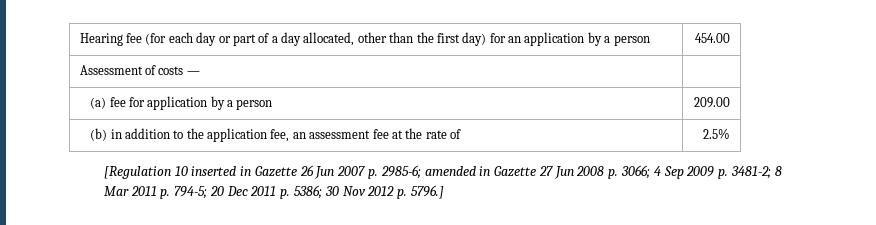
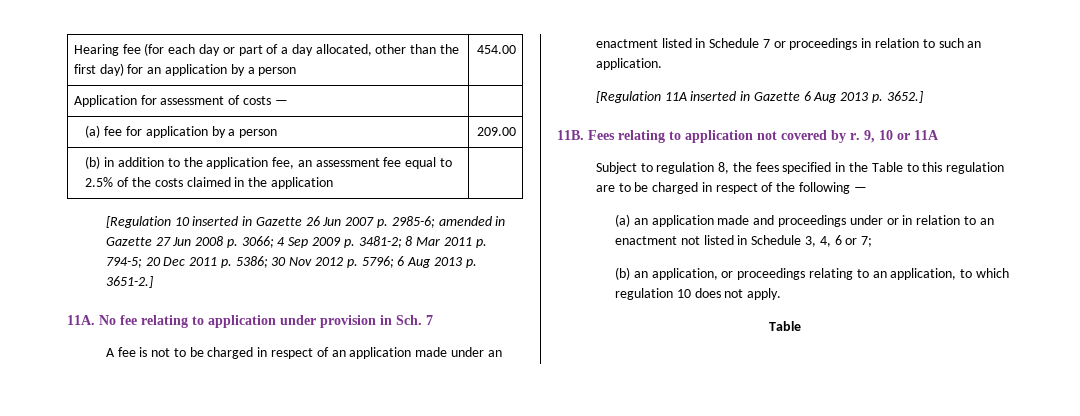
- Assessment of costs — |
+ Application for assessment of costs — |
- (b) in addition to the application fee, an assessment fee at the rate of | 2.5%
+ (b) in addition to the application fee, an assessment fee equal to 2.5% of the costs claimed in the application |
- [Regulation 10 inserted in Gazette 26 Jun 2007 p. 2985-6; amended in Gazette 27 Jun 2008 p. 3066; 4 Sep 2009 p. 3481-2; 8 Mar 2011 p. 794-5; 20 Dec 2011 p. 5386; 30 Nov 2012 p. 5796.]
+ [Regulation 10 inserted in Gazette 26 Jun 2007 p. 2985-6; amended in Gazette 27 Jun 2008 p. 3066; 4 Sep 2009 p. 3481-2; 8 Mar 2011 p. 794-5; 20 Dec 2011 p. 5386; 30 Nov 2012 p. 5796; 6 Aug 2013 p. 3651-2.]
+ 11A. No fee relating to application under provision in Sch. 7
+ A fee is not to be charged in respect of an application made under an enactment listed in Schedule 7 or proceedings in relation to such an application.
+ [Regulation 11A inserted in Gazette 6 Aug 2013 p. 3652.]
+ 11B. Fees relating to application not covered by r. 9, 10 or 11A
+ Subject to regulation 8, the fees specified in the Table to this regulation are to be charged in respect of the following —
+ (a) an application made and proceedings under or in relation to an enactment not listed in Schedule 3, 4, 6 or 7;
+ (b) an application, or proceedings relating to an application, to which regulation 10 does not apply.
+ Table

